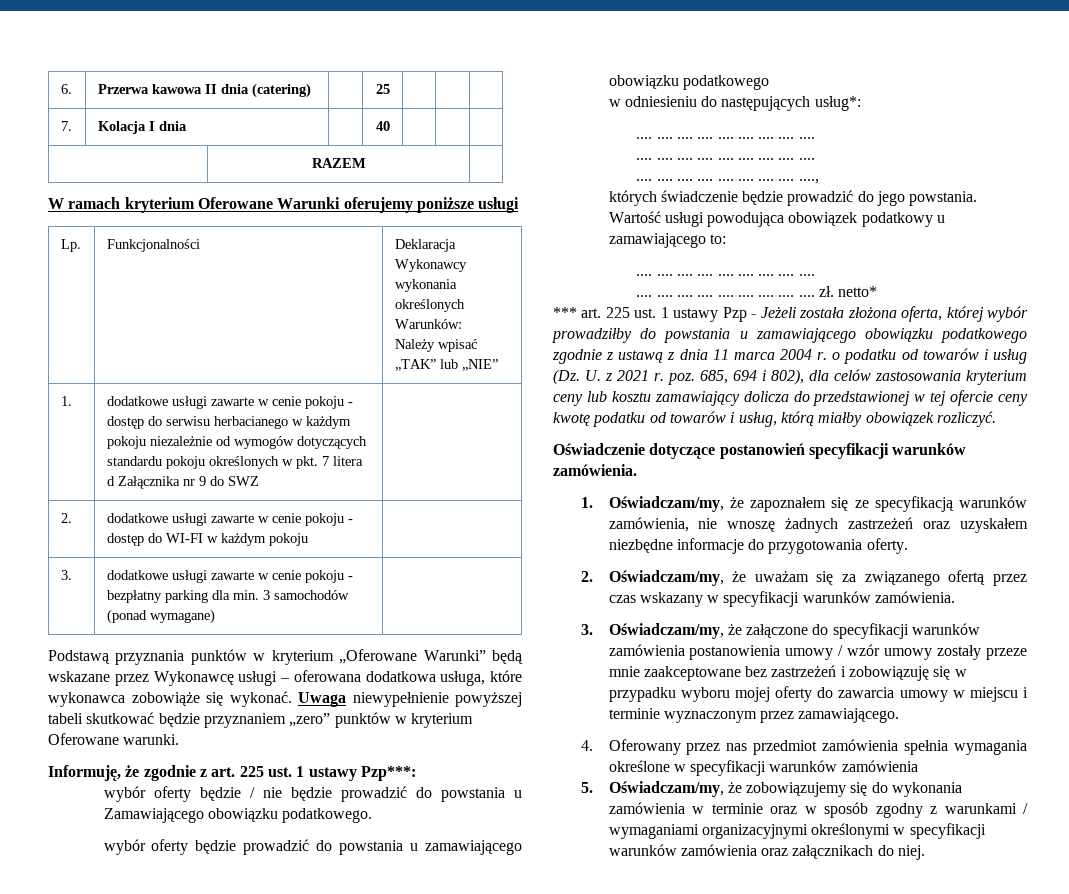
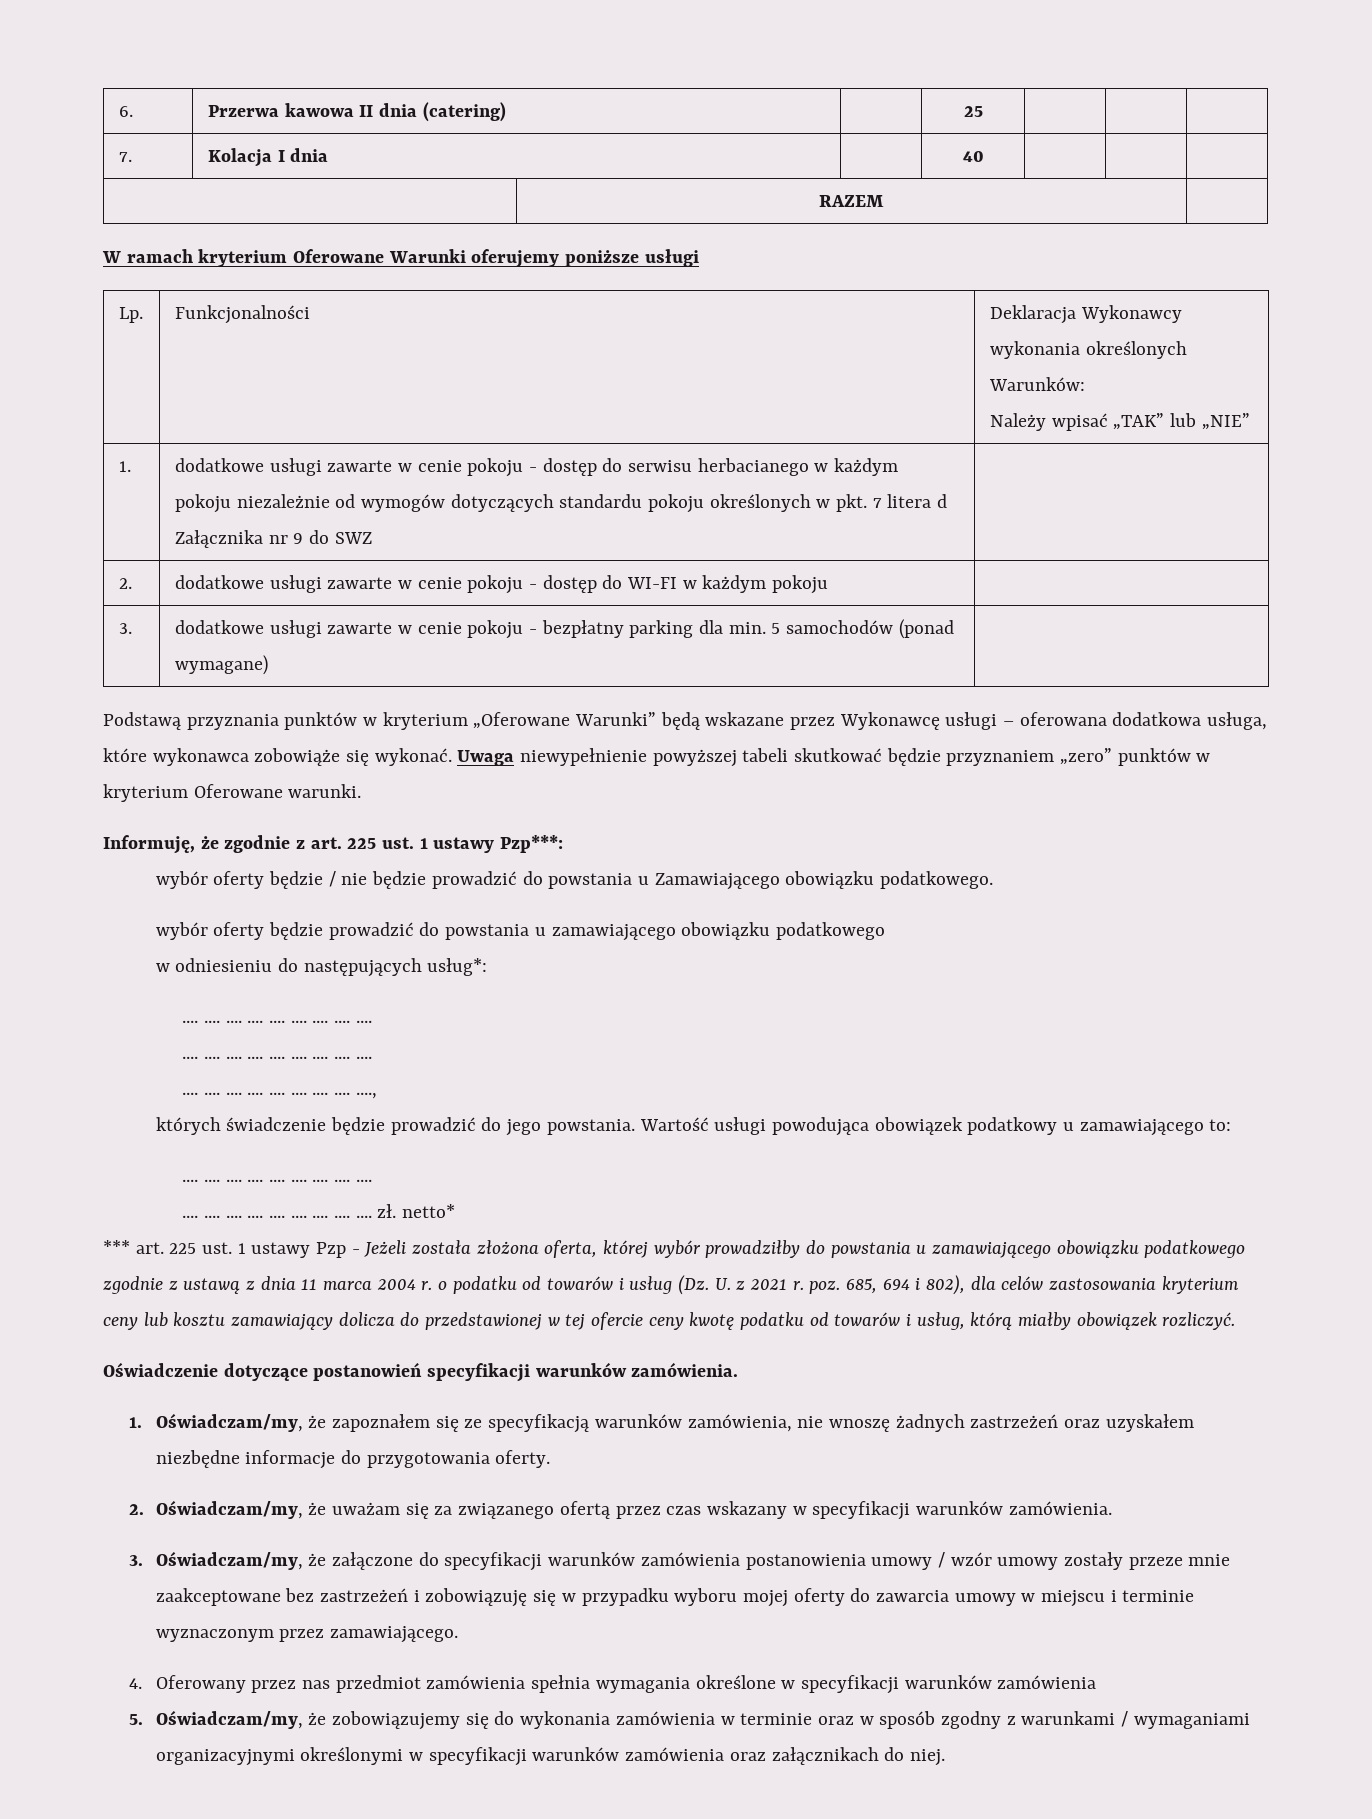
- 3. | dodatkowe usługi zawarte w cenie pokoju - bezpłatny parking dla min. 3 samochodów (ponad wymagane) |
+ 3. | dodatkowe usługi zawarte w cenie pokoju - bezpłatny parking dla min. 5 samochodów (ponad wymagane) |

